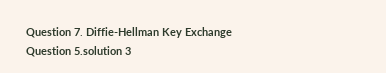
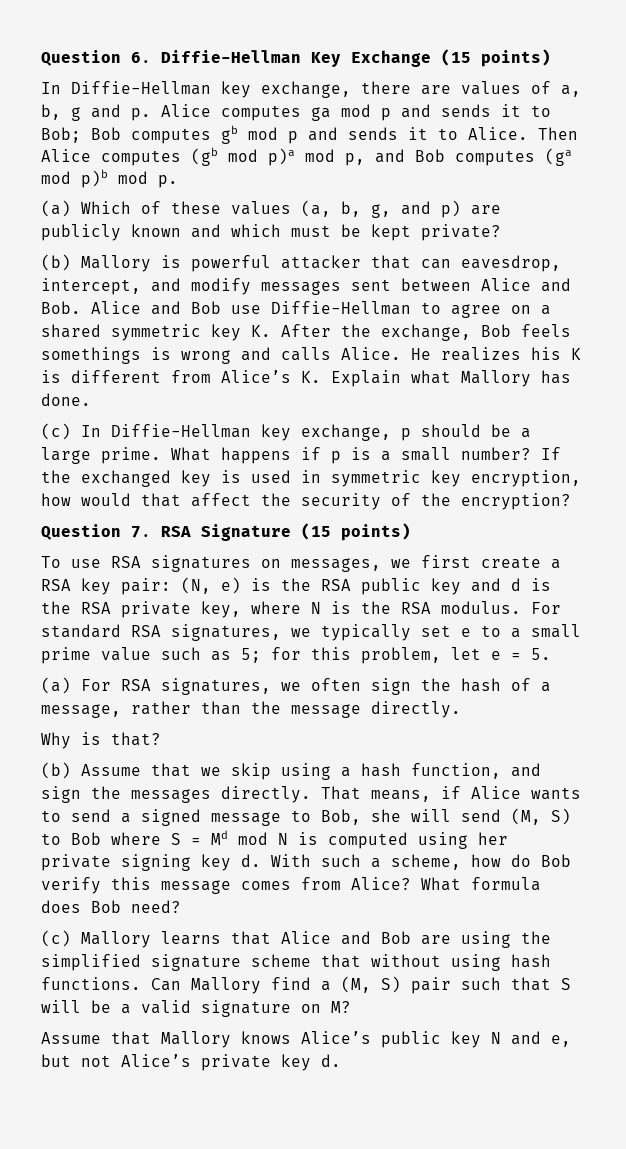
- Question 7. Diffie-Hellman Key Exchange
- Question 5.solution 3
+ Question 6. Diffie-Hellman Key Exchange (15 points)
+ In Diffie-Hellman key exchange, there are values of a, b, g and p. Alice computes ga mod p and sends it to Bob; Bob computes gb mod p and sends it to Alice. Then Alice computes (gb mod p)a mod p, and Bob computes (ga mod p)b mod p.
+ (a) Which of these values (a, b, g, and p) are publicly known and which must be kept private?
+ (b) Mallory is powerful attacker that can eavesdrop, intercept, and modify messages sent between Alice and Bob. Alice and Bob use Diffie-Hellman to agree on a shared symmetric key K. After the exchange, Bob feels somethings is wrong and calls Alice. He realizes his K is different from Alice’s K. Explain what Mallory has done.
+ (c) In Diffie-Hellman key exchange, p should be a large prime. What happens if p is a small number? If the exchanged key is used in symmetric key encryption, how would that affect the security of the encryption?
+ Question 7. RSA Signature (15 points)
+ To use RSA signatures on messages, we first create a RSA key pair: (N, e) is the RSA public key and d is the RSA private key, where N is the RSA modulus. For standard RSA signatures, we typically set e to a small prime value such as 5; for this problem, let e = 5.
+ (a) For RSA signatures, we often sign the hash of a message, rather than the message directly.
+ Why is that?
+ (b) Assume that we skip using a hash function, and sign the messages directly. That means, if Alice wants to send a signed message to Bob, she will send (M, S) to Bob where S = Md mod N is computed using her private signing key d. With such a scheme, how do Bob verify this message comes from Alice? What formula does Bob need?
+ (c) Mallory learns that Alice and Bob are using the simplified signature scheme that without using hash functions. Can Mallory find a (M, S) pair such that S will be a valid signature on M?
+ Assume that Mallory knows Alice’s public key N and e, but not Alice’s private key d.

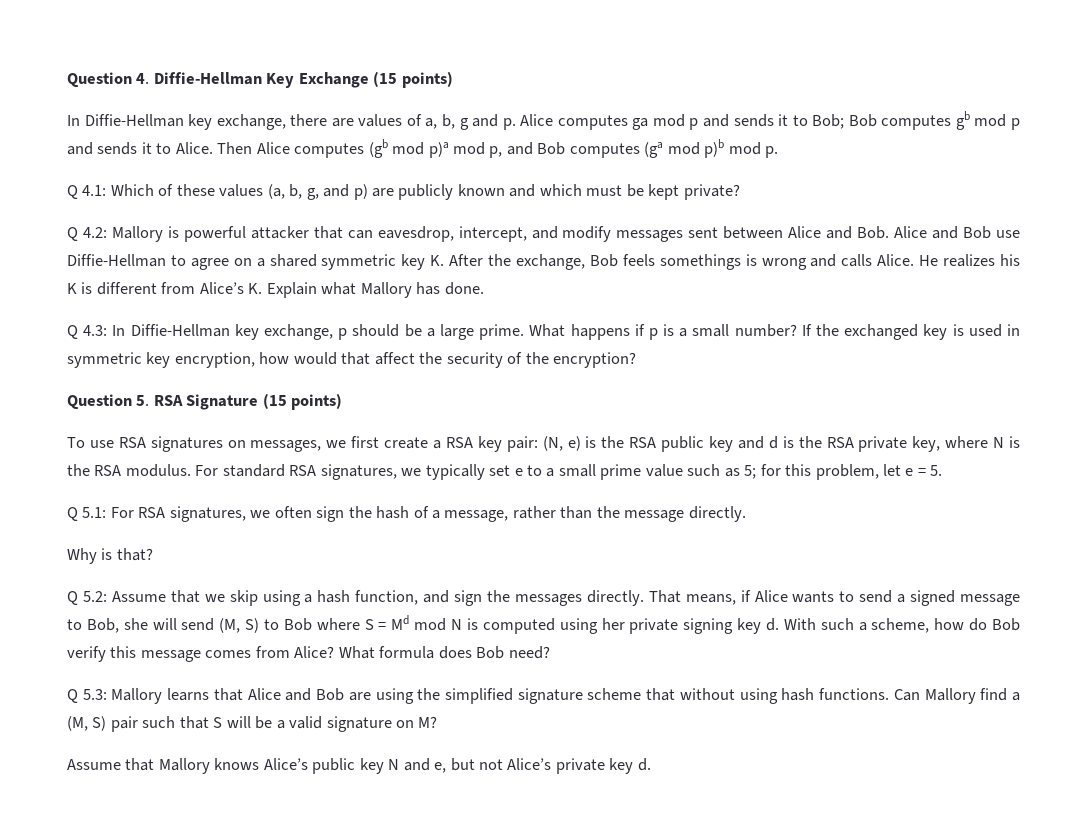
- Question 6. Diffie-Hellman Key Exchange (15 points)
+ Question 4. Diffie-Hellman Key Exchange (15 points)
- (a) Which of these values (a, b, g, and p) are publicly known and which must be kept private?
+ Q 4.1: Which of these values (a, b, g, and p) are publicly known and which must be kept private?
- (b) Mallory is powerful attacker that can eavesdrop, intercept, and modify messages sent between Alice and Bob. Alice and Bob use Diffie-Hellman to agree on a shared symmetric key K. After the exchange, Bob feels somethings is wrong and calls Alice.
+ Q 4.2: Mallory is powerful attacker that can eavesdrop, intercept, and modify messages sent between Alice and Bob. Alice and Bob use Diffie-Hellman to agree on a shared symmetric key K. After the exchange, Bob feels somethings is wrong and calls Alice.
- (c) In Diffie-Hellman key exchange, p should be a large prime.
+ Q 4.3: In Diffie-Hellman key exchange, p should be a large prime.
- Question 7. RSA Signature (15 points)
+ Question 5. RSA Signature (15 points)
- (a) For RSA signatures, we often sign the hash of a message, rather than the message directly.
+ Q 5.1: For RSA signatures, we often sign the hash of a message, rather than the message directly.
- (b) Assume that we skip using a hash function, and sign the messages directly.
+ Q 5.2: Assume that we skip using a hash function, and sign the messages directly.
- (c) Mallory learns that Alice and Bob are using the simplified signature scheme that without using hash functions.
+ Q 5.3: Mallory learns that Alice and Bob are using the simplified signature scheme that without using hash functions.

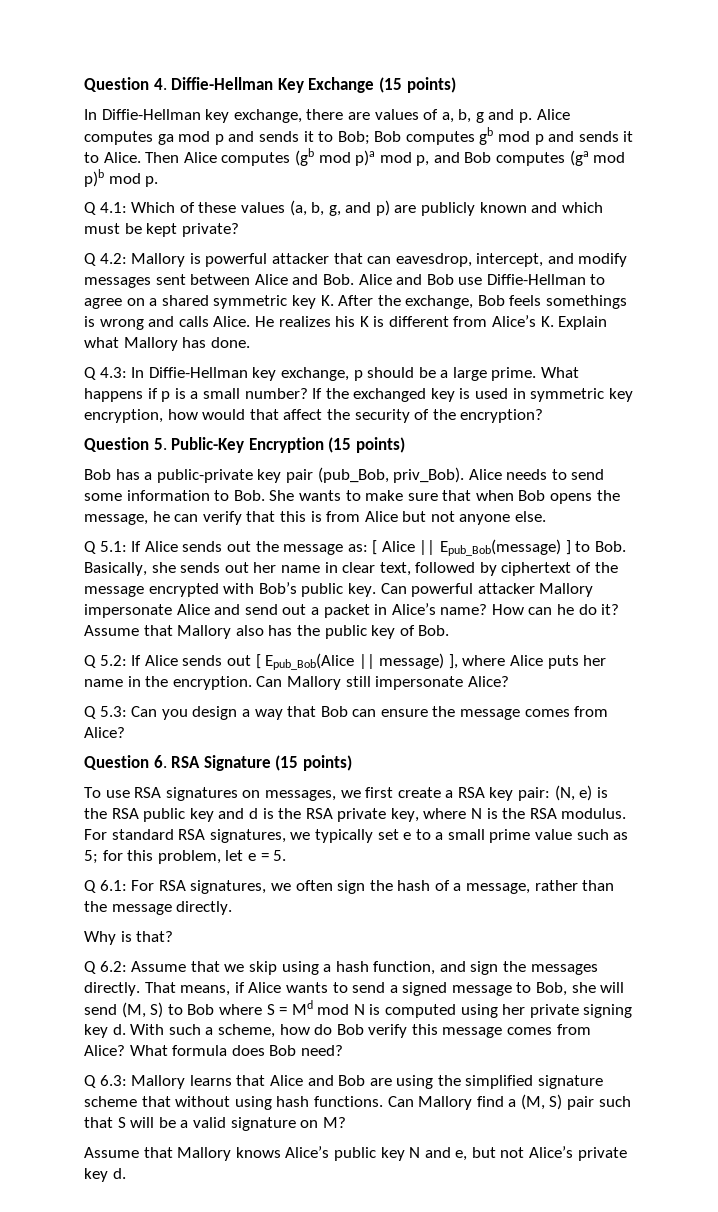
- Question 5. RSA Signature (15 points)
+ Question 5. Public-Key Encryption (15 points)
+ Bob has a public-private key pair (pub_Bob, priv_Bob). Alice needs to send some information to Bob. She wants to make sure that when Bob opens the message, he can verify that this is from Alice but not anyone else.
+ Q 5.1: If Alice sends out the message as: [ Alice || Epub_Bob(message) ] to Bob. Basically, she sends out her name in clear text, followed by ciphertext of the message encrypted with Bob’s public key. Can powerful attacker Mallory impersonate Alice and send out a packet in Alice’s name? How can he do it? Assume that Mallory also has the public key of Bob.
+ Q 5.2: If Alice sends out [ Epub_Bob(Alice || message) ], where Alice puts her name in the encryption. Can Mallory still impersonate Alice?
+ Q 5.3: Can you design a way that Bob can ensure the message comes from Alice?
+ Question 6. RSA Signature (15 points)
- Q 5.1: For RSA signatures, we often sign the hash of a message, rather than the message directly.
+ Q 6.1: For RSA signatures, we often sign the hash of a message, rather than the message directly.
- Q 5.2: Assume that we skip using a hash function, and sign the messages directly.
+ Q 6.2: Assume that we skip using a hash function, and sign the messages directly.
- Q 5.3: Mallory learns that Alice and Bob are using the simplified signature scheme that without using hash functions.
+ Q 6.3: Mallory learns that Alice and Bob are using the simplified signature scheme that without using hash functions.

